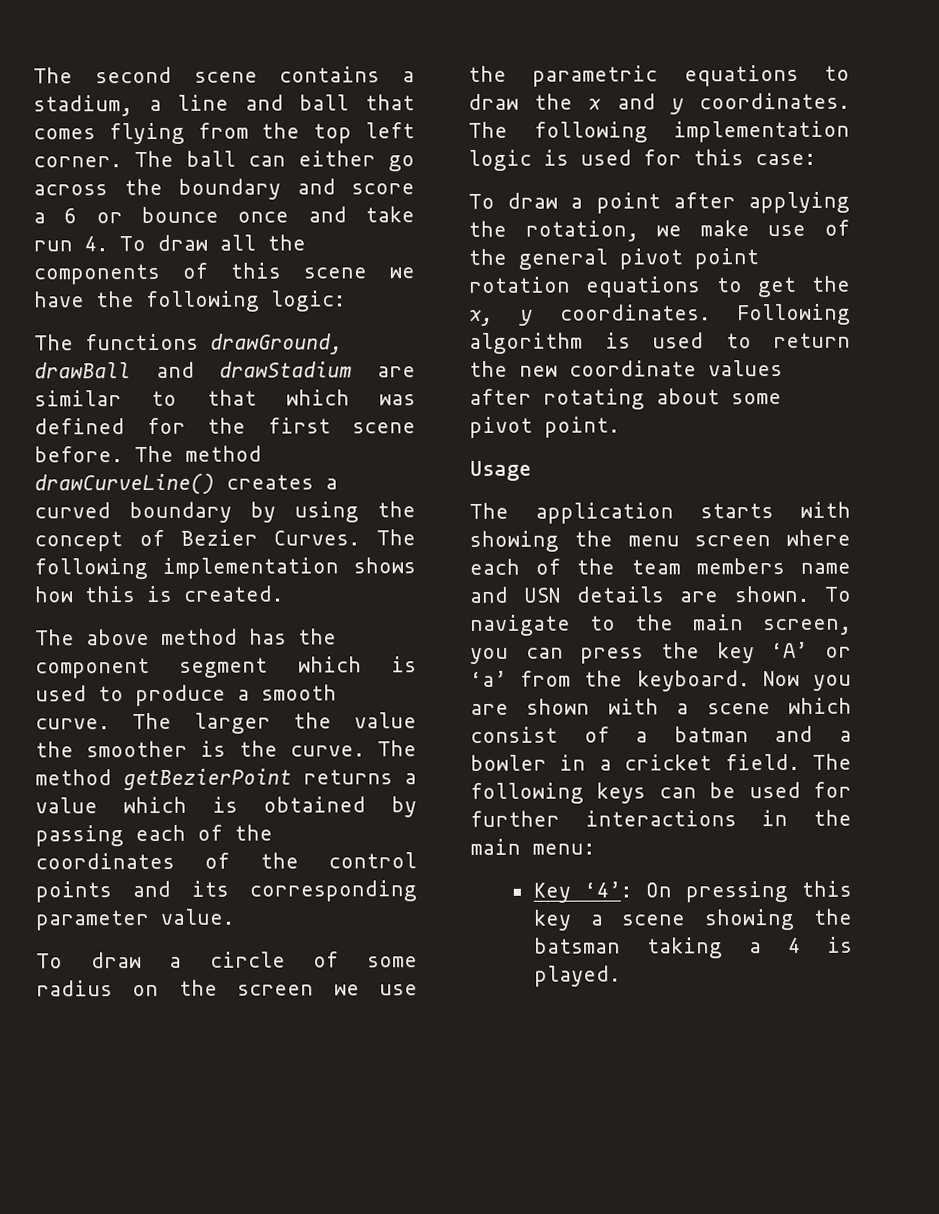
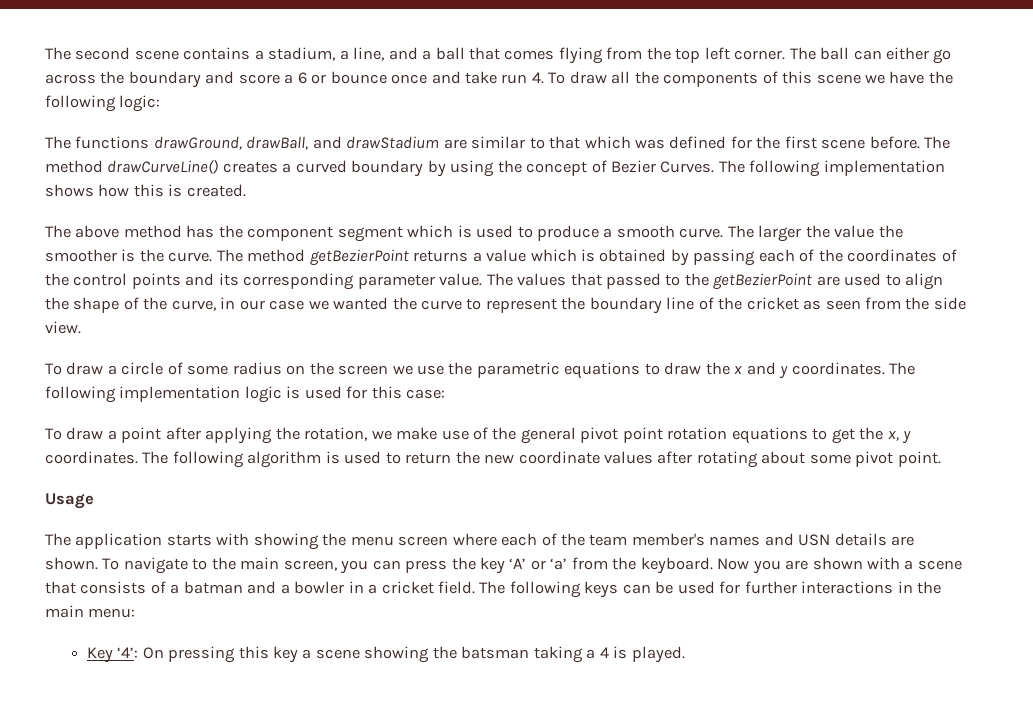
- The second scene contains a stadium, a line and ball that comes flying from the top left corner.
+ The second scene contains a stadium, a line, and a ball that comes flying from the top left corner.
- The functions drawGround, drawBall and drawStadium are similar to that which was defined for the first scene before.
+ The functions drawGround, drawBall, and drawStadium are similar to that which was defined for the first scene before.
+ The values that passed to the getBezierPoint are used to align the shape of the curve, in our case we wanted the curve to represent the boundary line of the cricket as seen from the side view.
- Following algorithm is used to return the new coordinate values after rotating about some pivot point.
+ The following algorithm is used to return the new coordinate values after rotating about some pivot point.
- The application starts with showing the menu screen where each of the team members name and USN details are shown.
+ The application starts with showing the menu screen where each of the team member's names and USN details are shown.
- Now you are shown with a scene which consist of a batman and a bowler in a cricket field.
+ Now you are shown with a scene that consists of a batman and a bowler in a cricket field.

